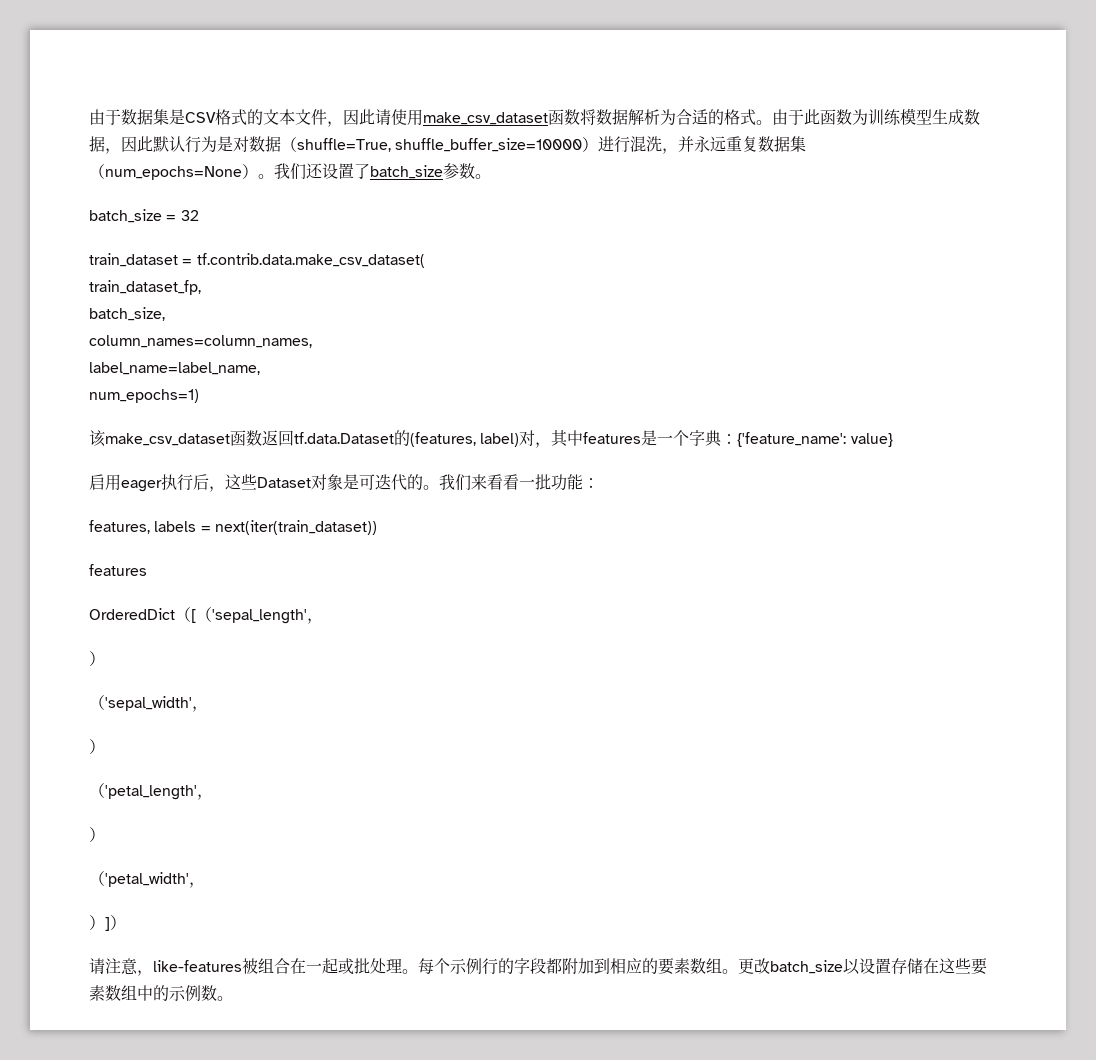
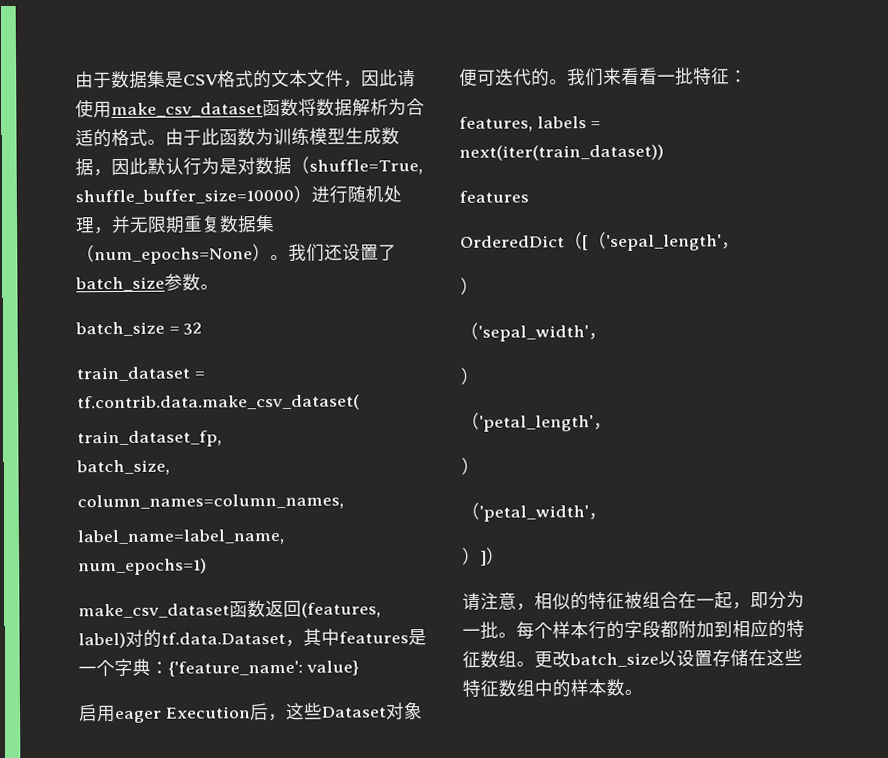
- 由于此函数为训练模型生成数据，因此默认行为是对数据（shuffle=True, shuffle_buffer_size=10000）进行混洗，并永远重复数据集（num_epochs=None）。
+ 由于此函数为训练模型生成数据，因此默认行为是对数据（shuffle=True, shuffle_buffer_size=10000）进行随机处理，并无限期重复数据集（num_epochs=None）。
- 该make_csv_dataset函数返回tf.data.Dataset的(features, label)对，其中features是一个字典：{'feature_name': value}
+ make_csv_dataset函数返回(features, label)对的tf.data.Dataset，其中features是一个字典：{'feature_name': value}
- 启用eager执行后，这些Dataset对象是可迭代的。
+ 启用eager Execution后，这些Dataset对象便可迭代的。
- 我们来看看一批功能：
+ 我们来看看一批特征：
- 请注意，like-features被组合在一起或批处理。每个示例行的字段都附加到相应的要素数组。
+ 请注意，相似的特征被组合在一起，即分为一批。每个样本行的字段都附加到相应的特征数组。
- 更改batch_size以设置存储在这些要素数组中的示例数。
+ 更改batch_size以设置存储在这些特征数组中的样本数。

